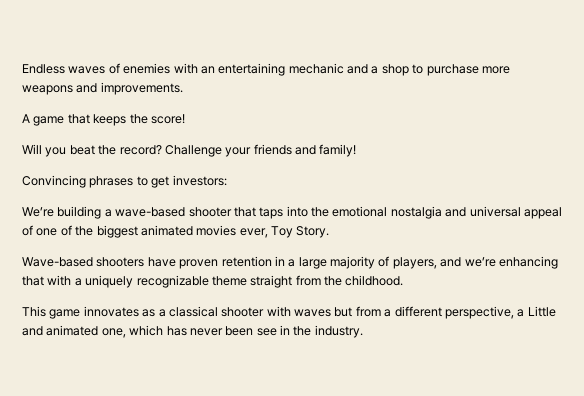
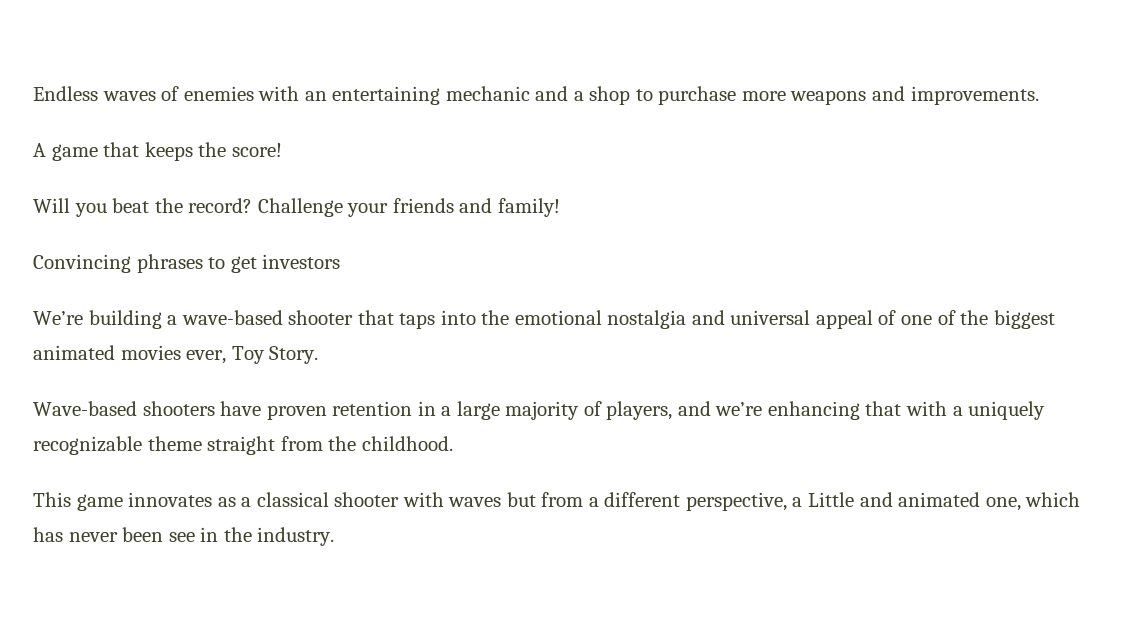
- Convincing phrases to get investors:
+ Convincing phrases to get investors

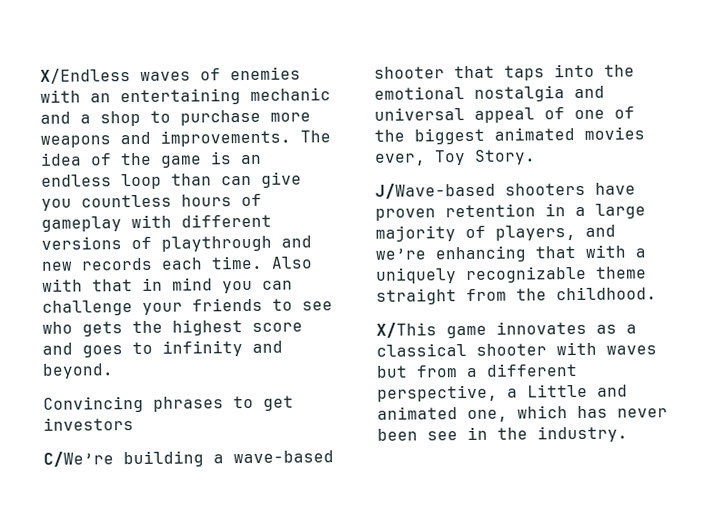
- Endless waves of enemies with an entertaining mechanic and a shop to purchase more weapons and improvements.
- A game that keeps the score!
- Will you beat the record? Challenge your friends and family!
+ X/Endless waves of enemies with an entertaining mechanic and a shop to purchase more weapons and improvements. The idea of the game is an endless loop than can give you countless hours of gameplay with different versions of playthrough and new records each time. Also with that in mind you can challenge your friends to see who gets the highest score and goes to infinity and beyond.
- We’re building a wave-based shooter that taps into the emotional nostalgia and universal appeal of one of the biggest animated movies ever, Toy Story.
+ C/We’re building a wave-based shooter that taps into the emotional nostalgia and universal appeal of one of the biggest animated movies ever, Toy Story.
- Wave-based shooters have proven retention in a large majority of players, and we’re enhancing that with a uniquely recognizable theme straight from the childhood.
+ J/Wave-based shooters have proven retention in a large majority of players, and we’re enhancing that with a uniquely recognizable theme straight from the childhood.
- This game innovates as a classical shooter with waves but from a different perspective, a Little and animated one, which has never been see in the industry.
+ X/This game innovates as a classical shooter with waves but from a different perspective, a Little and animated one, which has never been see in the industry.

